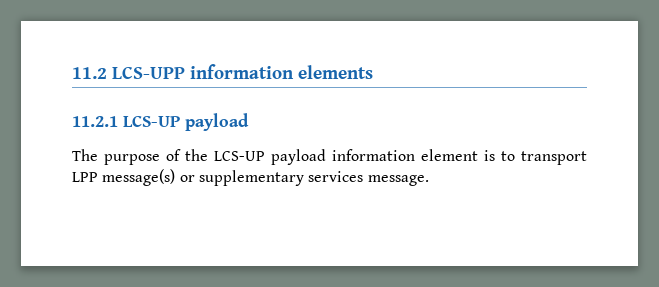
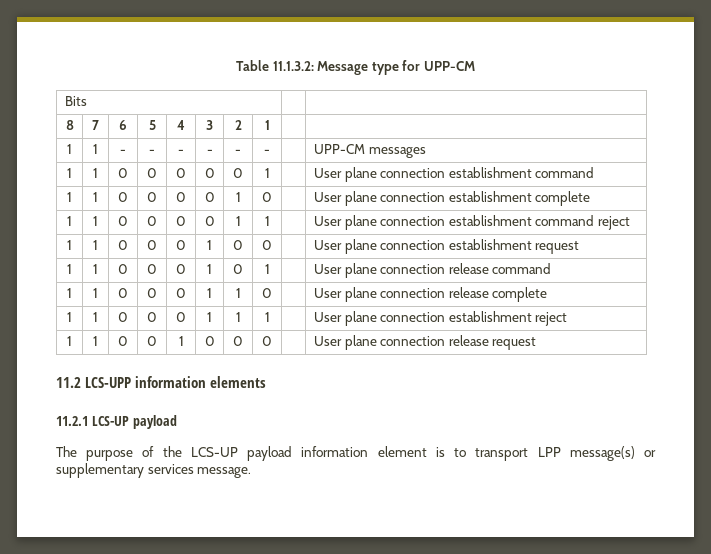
+ Table 11.1.3.2: Message type for UPP-CM
+ Bits | |
+ 8 | 7 | 6 | 5 | 4 | 3 | 2 | 1 | |
+ 1 | 1 | - | - | - | - | - | - | | UPP-CM messages
+ 1 | 1 | 0 | 0 | 0 | 0 | 0 | 1 | | User plane connection establishment command
+ 1 | 1 | 0 | 0 | 0 | 0 | 1 | 0 | | User plane connection establishment complete
+ 1 | 1 | 0 | 0 | 0 | 0 | 1 | 1 | | User plane connection establishment command reject
+ 1 | 1 | 0 | 0 | 0 | 1 | 0 | 0 | | User plane connection establishment request
+ 1 | 1 | 0 | 0 | 0 | 1 | 0 | 1 | | User plane connection release command
+ 1 | 1 | 0 | 0 | 0 | 1 | 1 | 0 | | User plane connection release complete
+ 1 | 1 | 0 | 0 | 0 | 1 | 1 | 1 | | User plane connection establishment reject
+ 1 | 1 | 0 | 0 | 1 | 0 | 0 | 0 | | User plane connection release request

